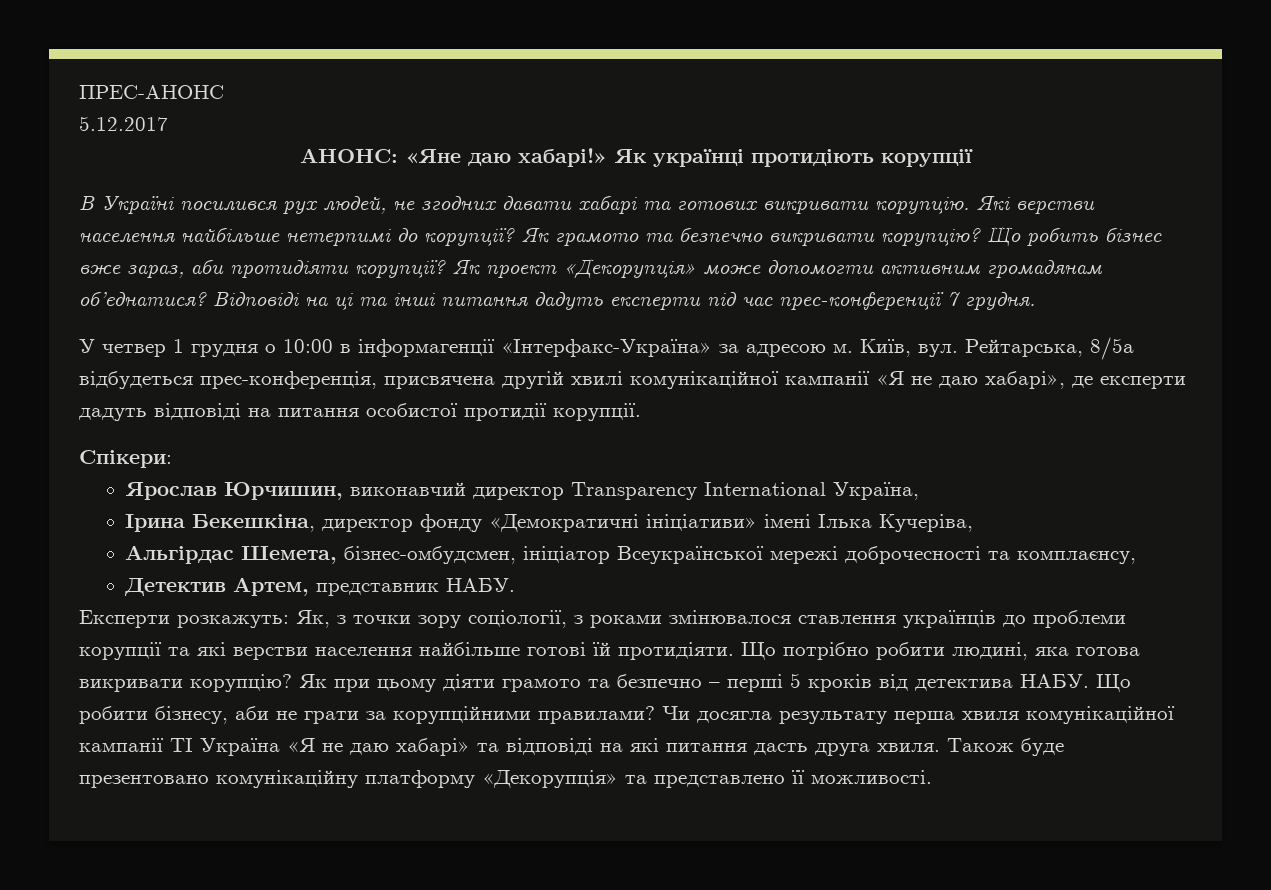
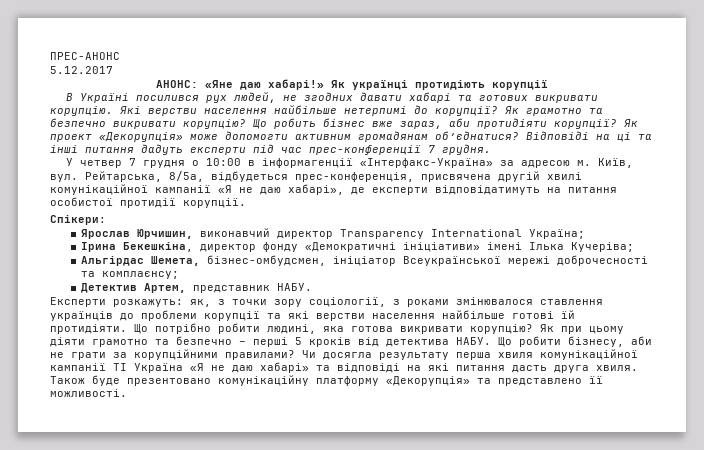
- Як грамото та безпечно викривати корупцію?
+ Як грамотно та безпечно викривати корупцію?
- У четвер 1 грудня о 10:00 в інформагенції «Інтерфакс-Україна» за адресою м.
+ У четвер 7 грудня о 10:00 в інформагенції «Інтерфакс-Україна» за адресою м.
- Рейтарська, 8/5а відбудеться прес-конференція, присвячена другій хвилі комунікаційної кампанії «Я не даю хабарі», де експерти дадуть відповіді на питання особистої протидії корупції.
+ Рейтарська, 8/5а, відбудеться прес-конференція, присвячена другій хвилі комунікаційної кампанії «Я не даю хабарі», де експерти відповідатимуть на питання особистої протидії корупції.
- Ярослав Юрчишин, виконавчий директор Transparency International Україна,
+ Ярослав Юрчишин, виконавчий директор Transparency International Україна;
- Ірина Бекешкіна, директор фонду «Демократичні ініціативи» імені Ілька Кучеріва,
+ Ірина Бекешкіна, директор фонду «Демократичні ініціативи» імені Ілька Кучеріва;
- Альгірдас Шемета, бізнес-омбудсмен, ініціатор Всеукраїнської мережі доброчесності та комплаєнсу,
+ Альгірдас Шемета, бізнес-омбудсмен, ініціатор Всеукраїнської мережі доброчесності та комплаєнсу;
- Експерти розкажуть: Як, з точки зору соціології, з роками змінювалося ставлення українців до проблеми корупції та які верстви населення найбільше готові їй протидіяти.
+ Експерти розкажуть: як, з точки зору соціології, з роками змінювалося ставлення українців до проблеми корупції та які верстви населення найбільше готові їй протидіяти.
- Як при цьому діяти грамото та безпечно – перші 5 кроків від детектива НАБУ.
+ Як при цьому діяти грамотно та безпечно – перші 5 кроків від детектива НАБУ.

